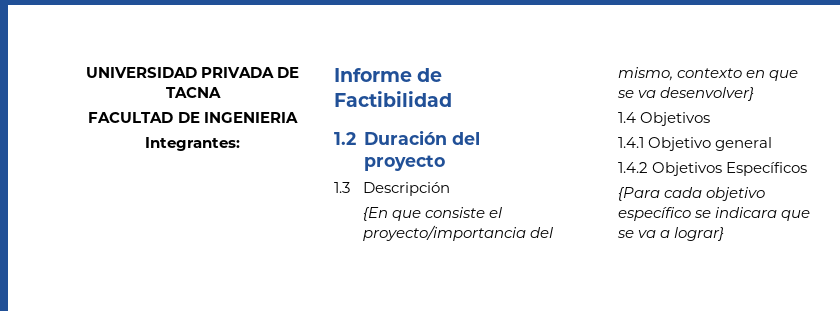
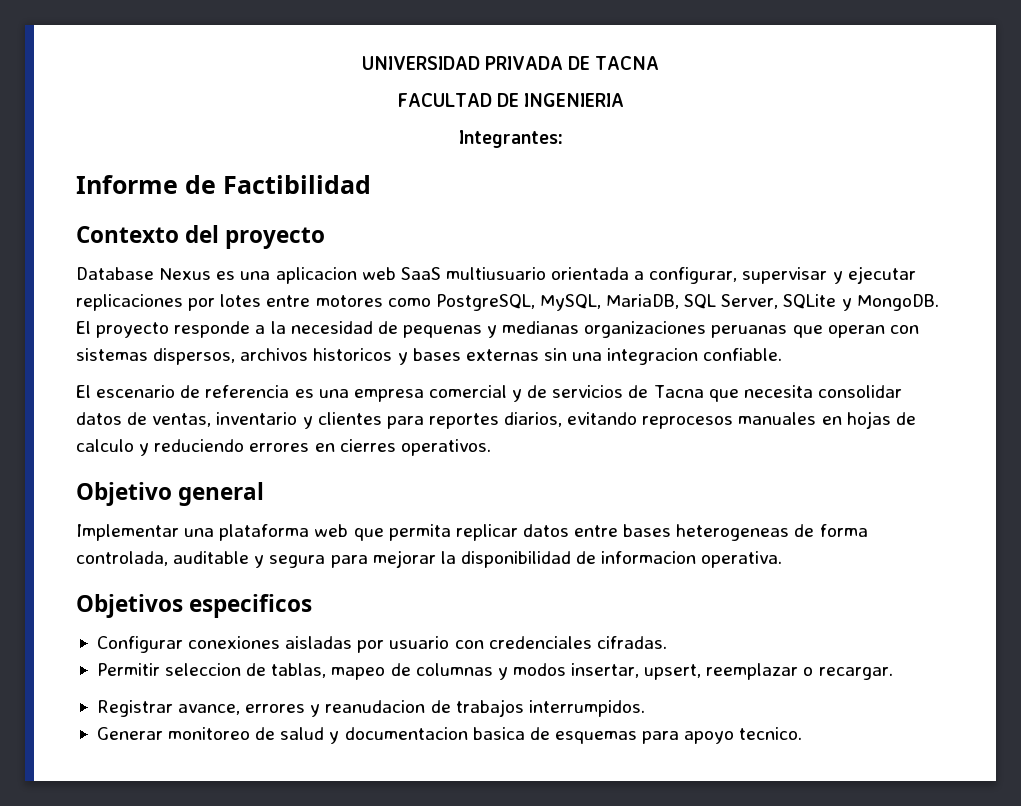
- 1.2 Duración del proyecto
+ Contexto del proyecto
- 1.3 Descripción
- {En que consiste el proyecto/importancia del mismo, contexto en que se va desenvolver}
- 1.4 Objetivos
- 1.4.1 Objetivo general
- 1.4.2 Objetivos Específicos
- {Para cada objetivo específico se indicara que se va a lograr}
+ Database Nexus es una aplicacion web SaaS multiusuario orientada a configurar, supervisar y ejecutar replicaciones por lotes entre motores como PostgreSQL, MySQL, MariaDB, SQL Server, SQLite y MongoDB. El proyecto responde a la necesidad de pequenas y medianas organizaciones peruanas que operan con sistemas dispersos, archivos historicos y bases externas sin una integracion confiable.
+ El escenario de referencia es una empresa comercial y de servicios de Tacna que necesita consolidar datos de ventas, inventario y clientes para reportes diarios, evitando reprocesos manuales en hojas de calculo y reduciendo errores en cierres operativos.
+ Objetivo general
+ Implementar una plataforma web que permita replicar datos entre bases heterogeneas de forma controlada, auditable y segura para mejorar la disponibilidad de informacion operativa.
+ Objetivos especificos
+ Configurar conexiones aisladas por usuario con credenciales cifradas.
+ Permitir seleccion de tablas, mapeo de columnas y modos insertar, upsert, reemplazar o recargar.
+ Registrar avance, errores y reanudacion de trabajos interrumpidos.
+ Generar monitoreo de salud y documentacion basica de esquemas para apoyo tecnico.

